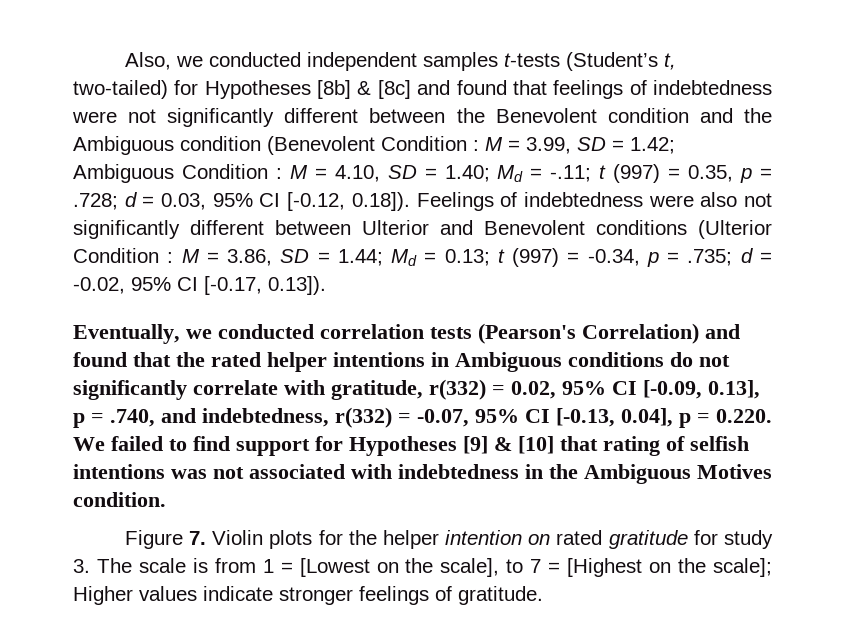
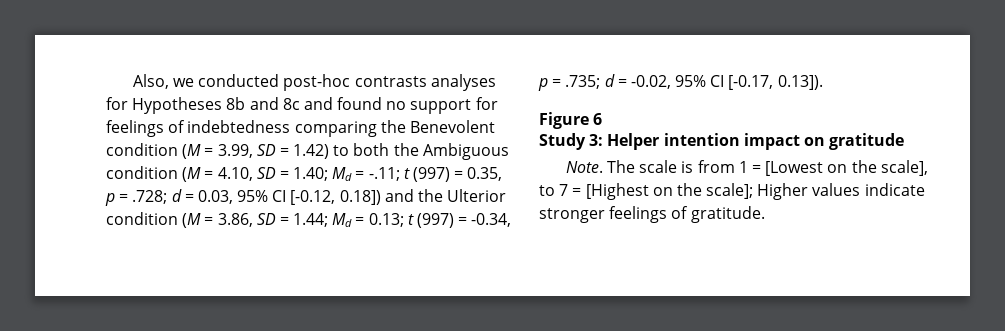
- Also, we conducted independent samples t-tests (Student’s t, two-tailed) for Hypotheses [8b] & [8c] and found that feelings of indebtedness were not significantly different between the Benevolent condition and the Ambiguous condition (Benevolent Condition : M = 3.99, SD = 1.42; Ambiguous Condition : M = 4.10, SD = 1.40; Md = -.11; t (997) = 0.35, p = .728; d = 0.03, 95% CI [-0.12, 0.18]). Feelings of indebtedness were also not significantly different between Ulterior and Benevolent conditions (Ulterior Condition : M = 3.86, SD = 1.44; Md = 0.13; t (997) = -0.34, p = .735; d = -0.02, 95% CI [-0.17, 0.13]).
+ Also, we conducted post-hoc contrasts analyses for Hypotheses 8b and 8c and found no support for feelings of indebtedness comparing the Benevolent condition (M = 3.99, SD = 1.42) to both the Ambiguous condition (M = 4.10, SD = 1.40; Md = -.11; t (997) = 0.35, p = .728; d = 0.03, 95% CI [-0.12, 0.18]) and the Ulterior condition (M = 3.86, SD = 1.44; Md = 0.13; t (997) = -0.34, p = .735; d = -0.02, 95% CI [-0.17, 0.13]).
- Eventually, we conducted correlation tests (Pearson's Correlation) and found that the rated helper intentions in Ambiguous conditions do not significantly correlate with gratitude, r(332) = 0.02, 95% CI [-0.09, 0.13], p = .740, and indebtedness, r(332) = -0.07, 95% CI [-0.13, 0.04], p = 0.220. We failed to find support for Hypotheses [9] & [10] that rating of selfish intentions was not associated with indebtedness in the Ambiguous Motives condition.
- Figure 7. Violin plots for the helper intention on rated gratitude for study 3. The scale is from 1 = [Lowest on the scale], to 7 = [Highest on the scale]; Higher values indicate stronger feelings of gratitude.
+ Figure 6
+ Study 3: Helper intention impact on gratitude
+ Note. The scale is from 1 = [Lowest on the scale], to 7 = [Highest on the scale]; Higher values indicate stronger feelings of gratitude.

